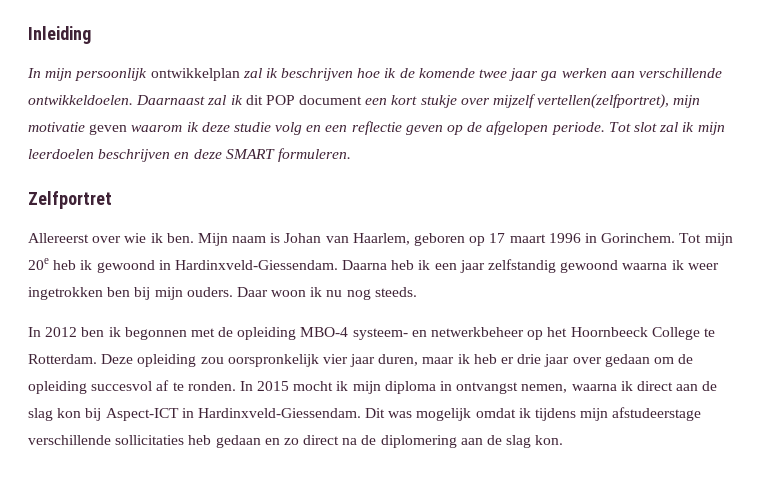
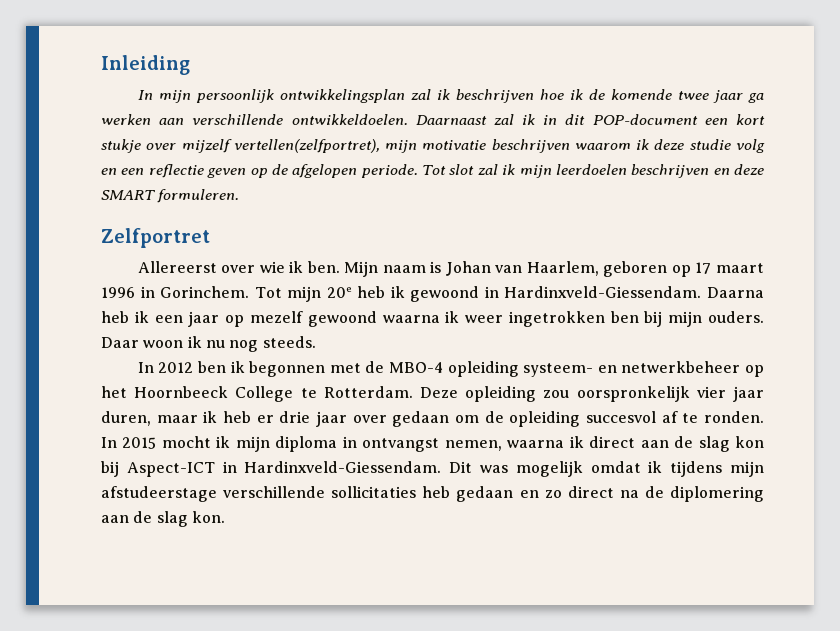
- In mijn persoonlijk ontwikkelplan zal ik beschrijven hoe ik de komende twee jaar ga werken aan verschillende ontwikkeldoelen.
+ In mijn persoonlijk ontwikkelingsplan zal ik beschrijven hoe ik de komende twee jaar ga werken aan verschillende ontwikkeldoelen.
- Daarnaast zal ik dit POP document een kort stukje over mijzelf vertellen(zelfportret), mijn motivatie geven waarom ik deze studie volg en een reflectie geven op de afgelopen periode.
+ Daarnaast zal ik in dit POP-document een kort stukje over mijzelf vertellen(zelfportret), mijn motivatie beschrijven waarom ik deze studie volg en een reflectie geven op de afgelopen periode.
- Daarna heb ik een jaar zelfstandig gewoond waarna ik weer ingetrokken ben bij mijn ouders.
+ Daarna heb ik een jaar op mezelf gewoond waarna ik weer ingetrokken ben bij mijn ouders.
- In 2012 ben ik begonnen met de opleiding MBO-4 systeem- en netwerkbeheer op het Hoornbeeck College te Rotterdam.
+ In 2012 ben ik begonnen met de MBO-4 opleiding systeem- en netwerkbeheer op het Hoornbeeck College te Rotterdam.

